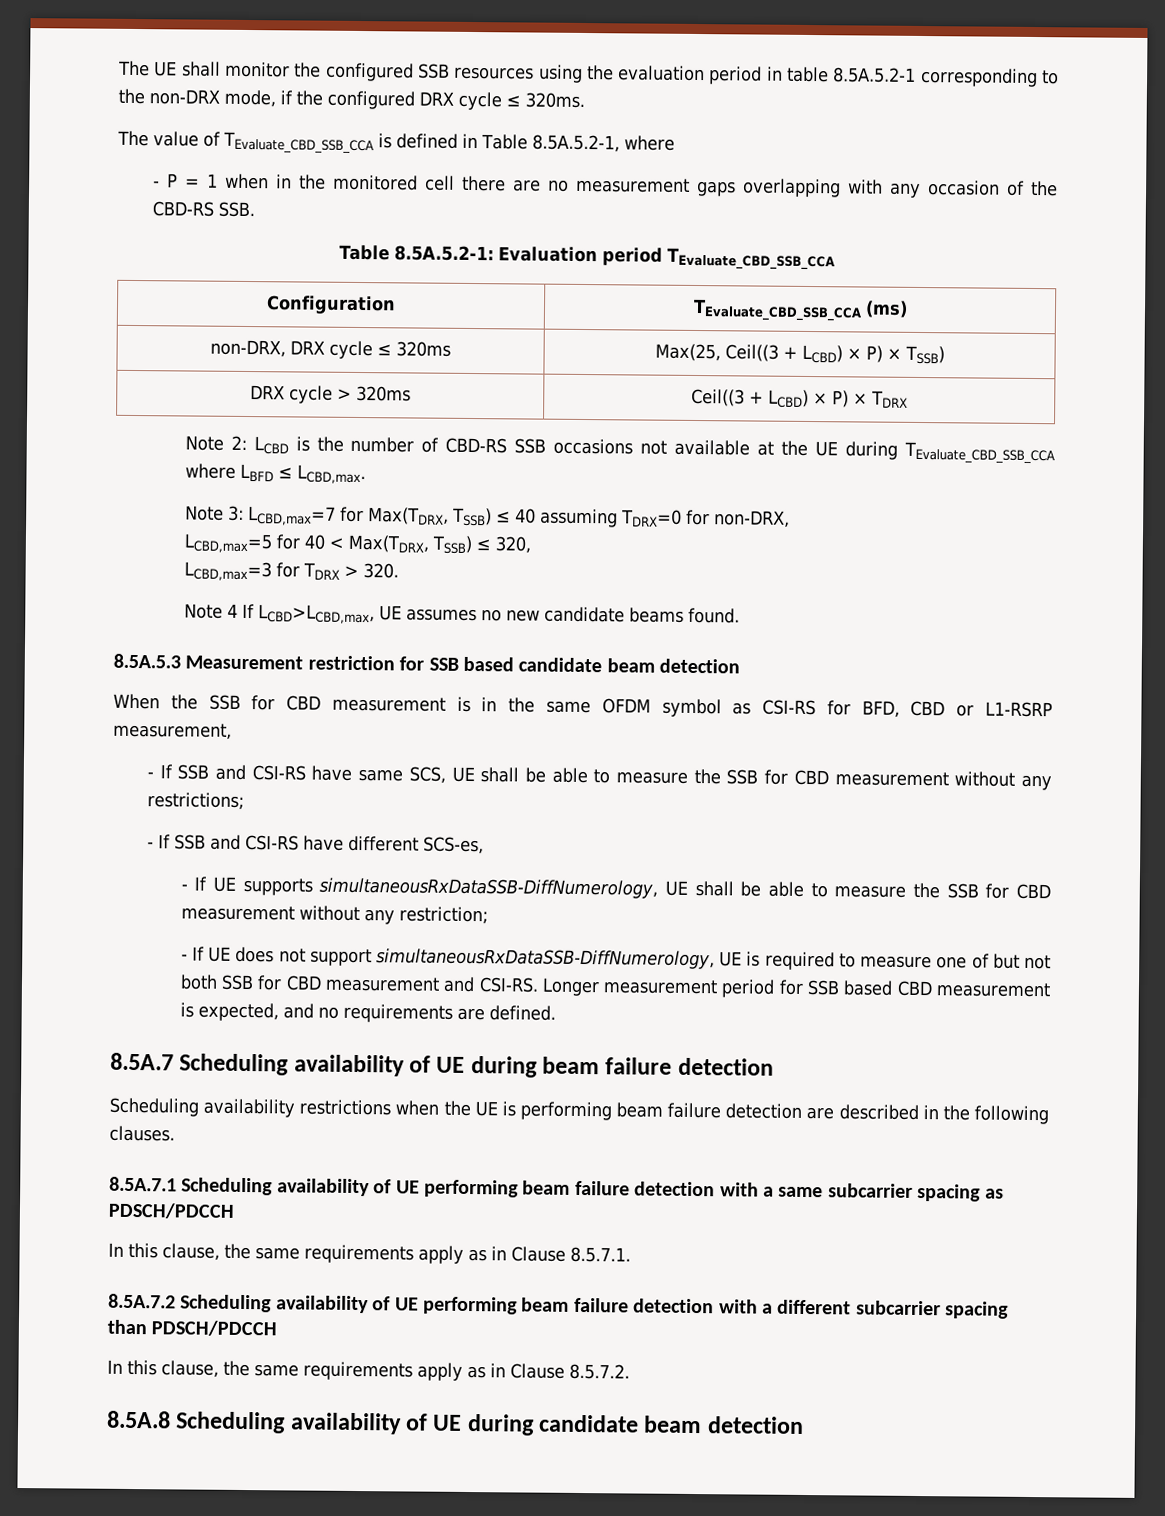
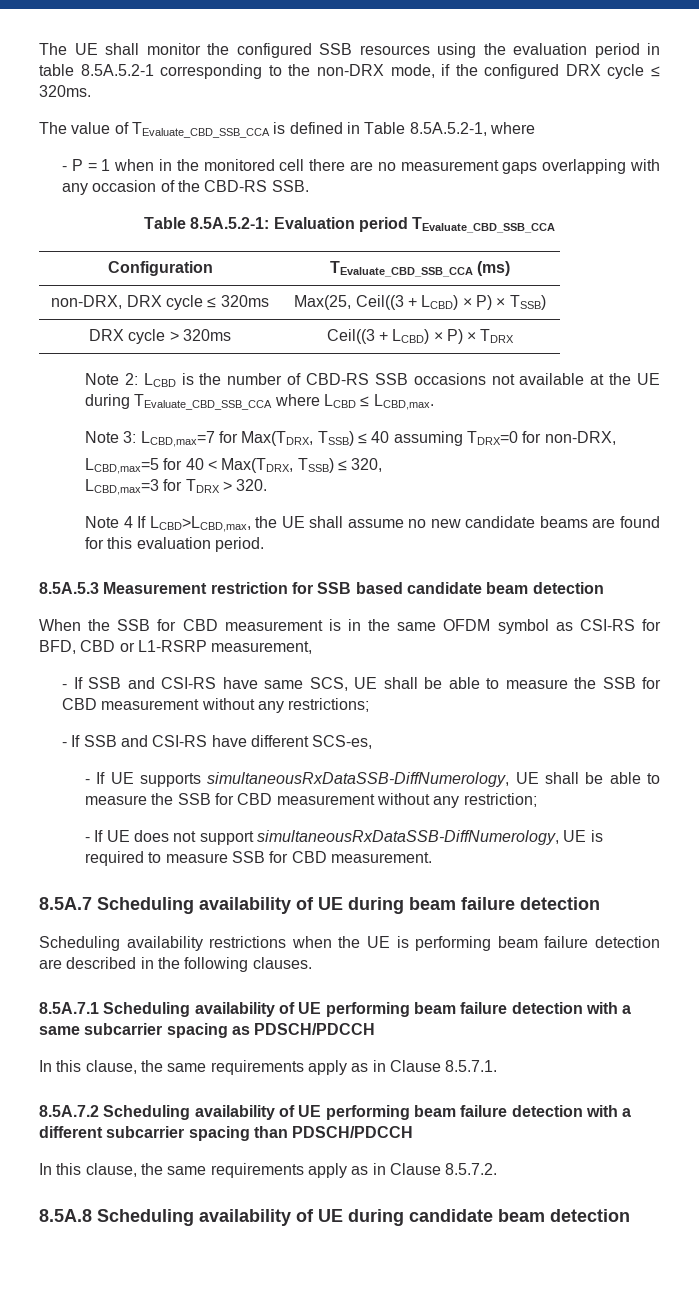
- Note 2: LCBD is the number of CBD-RS SSB occasions not available at the UE during TEvaluate_CBD_SSB_CCA where LBFD ≤ LCBD,max.
+ Note 2: LCBD is the number of CBD-RS SSB occasions not available at the UE during TEvaluate_CBD_SSB_CCA where LCBD ≤ LCBD,max.
- Note 4 If LCBD>LCBD,max, UE assumes no new candidate beams found.
+ Note 4 If LCBD>LCBD,max, the UE shall assume no new candidate beams are found for this evaluation period.
- - If UE does not support simultaneousRxDataSSB-DiffNumerology, UE is required to measure one of but not both SSB for CBD measurement and CSI-RS. Longer measurement period for SSB based CBD measurement is expected, and no requirements are defined.
+ - If UE does not support simultaneousRxDataSSB-DiffNumerology, UE is required to measure SSB for CBD measurement.

